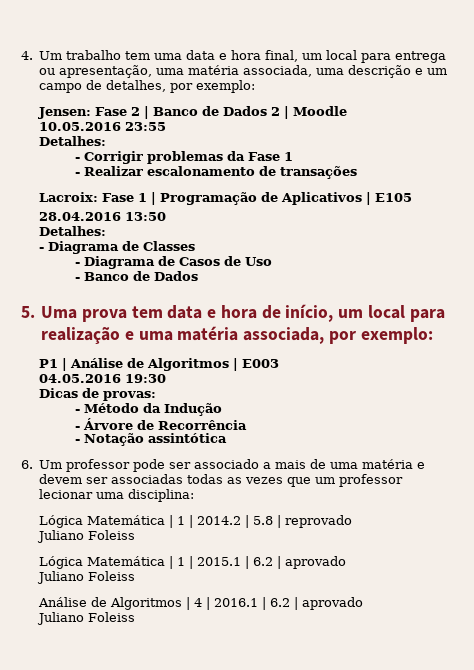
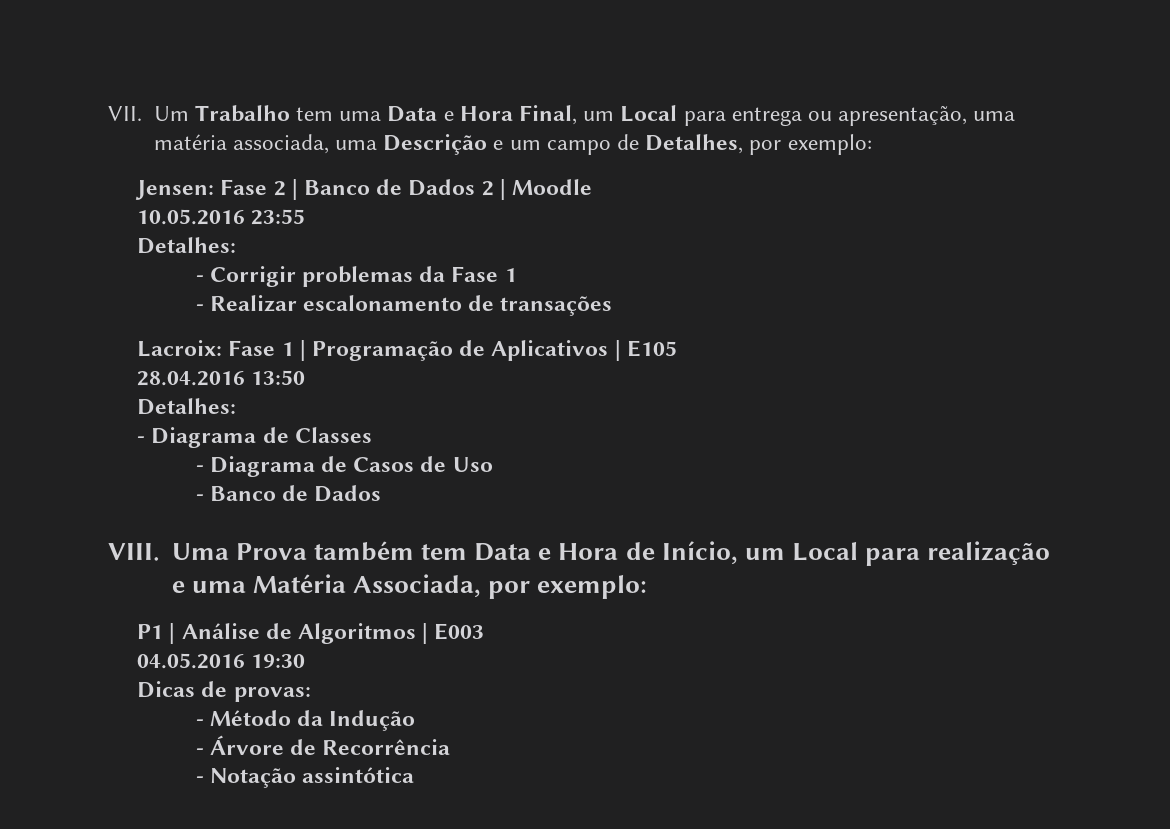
- 4. Um trabalho tem uma data e hora final, um local para entrega ou apresentação, uma matéria associada, uma descrição e um campo de detalhes, por exemplo:
+ VII. Um Trabalho tem uma Data e Hora Final, um Local para entrega ou apresentação, uma matéria associada, uma Descrição e um campo de Detalhes, por exemplo:
- 5. Uma prova tem data e hora de início, um local para realização e uma matéria associada, por exemplo:
+ VIII. Uma Prova também tem Data e Hora de Início, um Local para realização e uma Matéria Associada, por exemplo:
- 6. Um professor pode ser associado a mais de uma matéria e devem ser associadas todas as vezes que um professor lecionar uma disciplina:
- Lógica Matemática | 1 | 2014.2 | 5.8 | reprovado
- Juliano Foleiss
- Lógica Matemática | 1 | 2015.1 | 6.2 | aprovado
- Juliano Foleiss
- Análise de Algoritmos | 4 | 2016.1 | 6.2 | aprovado
- Juliano Foleiss

